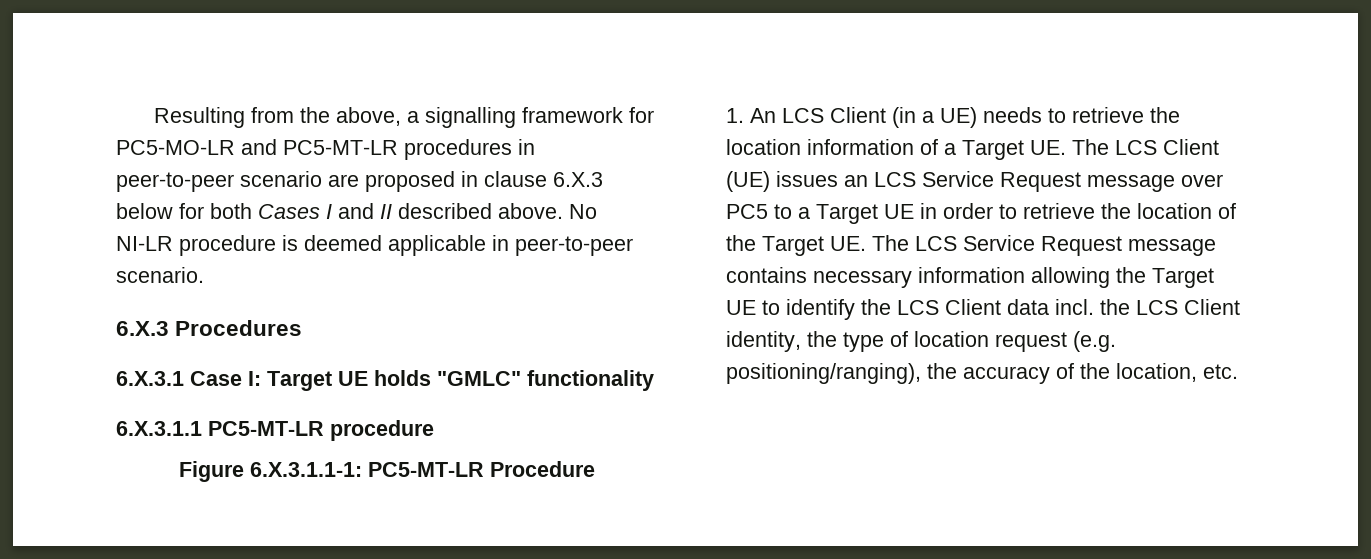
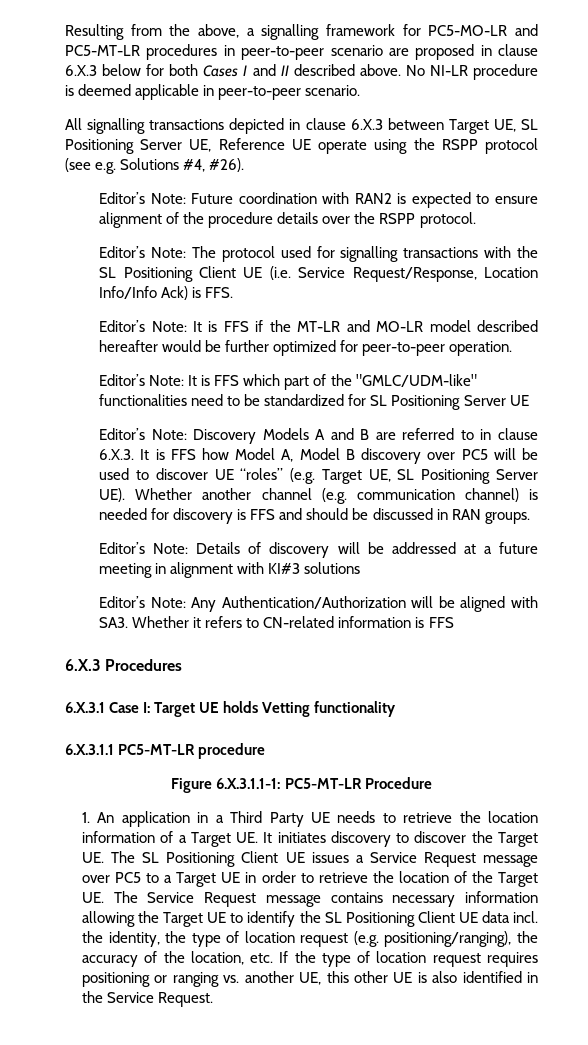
+ All signalling transactions depicted in clause 6.X.3 between Target UE, SL Positioning Server UE, Reference UE operate using the RSPP protocol (see e.g. Solutions #4, #26).
+ Editor’s Note: Future coordination with RAN2 is expected to ensure alignment of the procedure details over the RSPP protocol.
+ Editor’s Note: The protocol used for signalling transactions with the SL Positioning Client UE (i.e. Service Request/Response, Location Info/Info Ack) is FFS.
+ Editor’s Note: It is FFS if the MT-LR and MO-LR model described hereafter would be further optimized for peer-to-peer operation.
+ Editor’s Note: It is FFS which part of the "GMLC/UDM-like" functionalities need to be standardized for SL Positioning Server UE
+ Editor’s Note: Discovery Models A and B are referred to in clause 6.X.3. It is FFS how Model A, Model B discovery over PC5 will be used to discover UE “roles” (e.g. Target UE, SL Positioning Server UE). Whether another channel (e.g. communication channel) is needed for discovery is FFS and should be discussed in RAN groups.
+ Editor’s Note: Details of discovery will be addressed at a future meeting in alignment with KI#3 solutions
+ Editor’s Note: Any Authentication/Authorization will be aligned with SA3. Whether it refers to CN-related information is FFS
- 6.X.3.1 Case I: Target UE holds "GMLC" functionality
+ 6.X.3.1 Case I: Target UE holds Vetting functionality
- 1. An LCS Client (in a UE) needs to retrieve the location information of a Target UE. The LCS Client (UE) issues an LCS Service Request message over PC5 to a Target UE in order to retrieve the location of the Target UE. The LCS Service Request message contains necessary information allowing the Target UE to identify the LCS Client data incl. the LCS Client identity, the type of location request (e.g. positioning/ranging), the accuracy of the location, etc.
+ 1. An application in a Third Party UE needs to retrieve the location information of a Target UE. It initiates discovery to discover the Target UE. The SL Positioning Client UE issues a Service Request message over PC5 to a Target UE in order to retrieve the location of the Target UE. The Service Request message contains necessary information allowing the Target UE to identify the SL Positioning Client UE data incl. the identity, the type of location request (e.g. positioning/ranging), the accuracy of the location, etc. If the type of location request requires positioning or ranging vs. another UE, this other UE is also identified in the Service Request.

